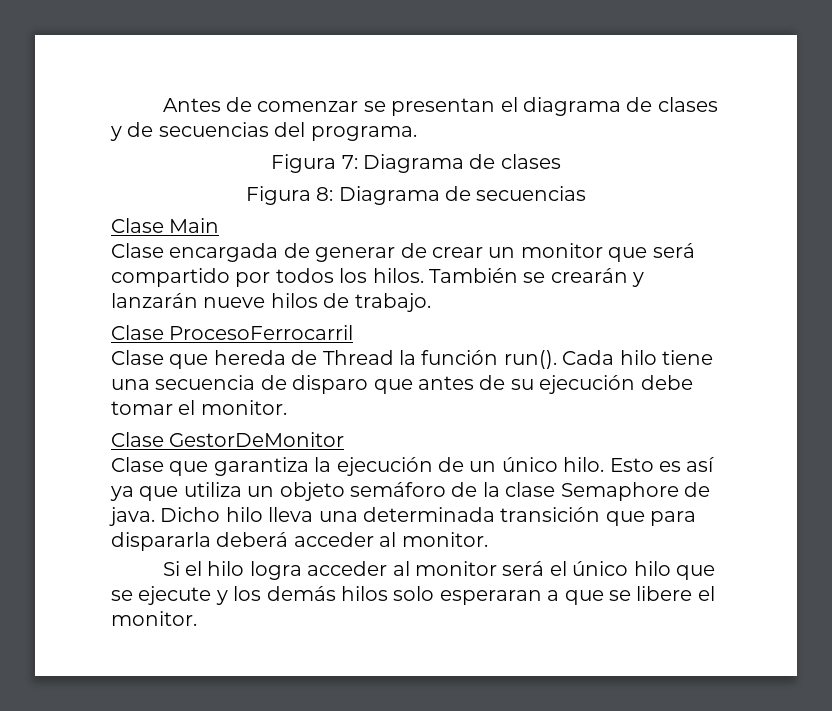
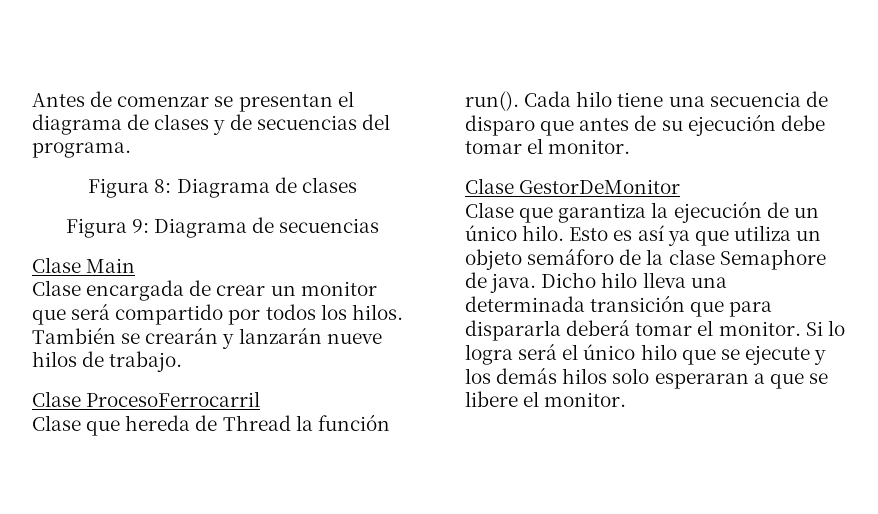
- Figura 7: Diagrama de clases
+ Figura 8: Diagrama de clases
- Figura 8: Diagrama de secuencias
+ Figura 9: Diagrama de secuencias
- Clase encargada de generar de crear un monitor que será compartido por todos los hilos.
+ Clase encargada de crear un monitor que será compartido por todos los hilos.
- Dicho hilo lleva una determinada transición que para dispararla deberá acceder al monitor.
- Si el hilo logra acceder al monitor será el único hilo que se ejecute y los demás hilos solo esperaran a que se libere el monitor.
+ Dicho hilo lleva una determinada transición que para dispararla deberá tomar el monitor. Si lo logra será el único hilo que se ejecute y los demás hilos solo esperaran a que se libere el monitor.

